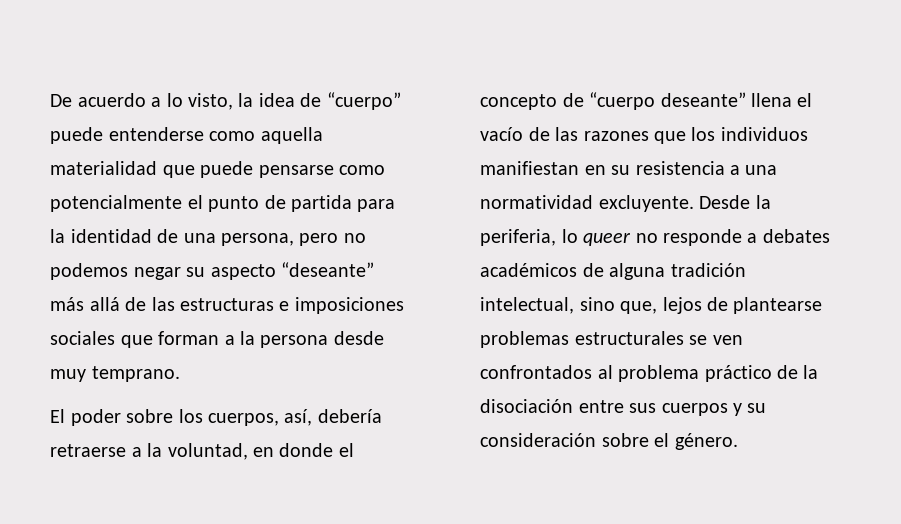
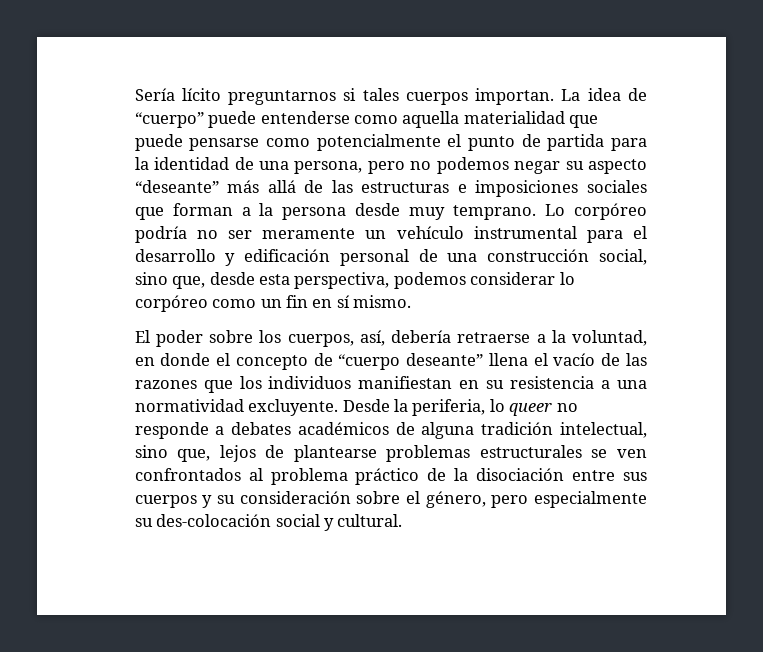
- De acuerdo a lo visto, la idea de “cuerpo” puede entenderse como aquella materialidad que puede pensarse como potencialmente el punto de partida para la identidad de una persona, pero no podemos negar su aspecto “deseante” más allá de las estructuras e imposiciones sociales que forman a la persona desde muy temprano.
+ Sería lícito preguntarnos si tales cuerpos importan. La idea de “cuerpo” puede entenderse como aquella materialidad que puede pensarse como potencialmente el punto de partida para la identidad de una persona, pero no podemos negar su aspecto “deseante” más allá de las estructuras e imposiciones sociales que forman a la persona desde muy temprano. Lo corpóreo podría no ser meramente un vehículo instrumental para el desarrollo y edificación personal de una construcción social, sino que, desde esta perspectiva, podemos considerar lo corpóreo como un fin en sí mismo.
- Desde la periferia, lo queer no responde a debates académicos de alguna tradición intelectual, sino que, lejos de plantearse problemas estructurales se ven confrontados al problema práctico de la disociación entre sus cuerpos y su consideración sobre el género.
+ Desde la periferia, lo queer no responde a debates académicos de alguna tradición intelectual, sino que, lejos de plantearse problemas estructurales se ven confrontados al problema práctico de la disociación entre sus cuerpos y su consideración sobre el género, pero especialmente su des-colocación social y cultural.

